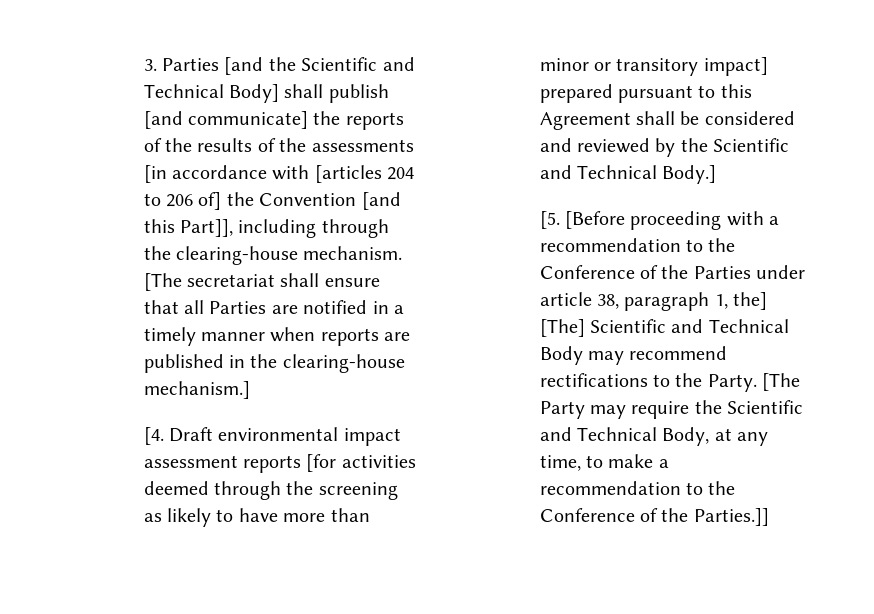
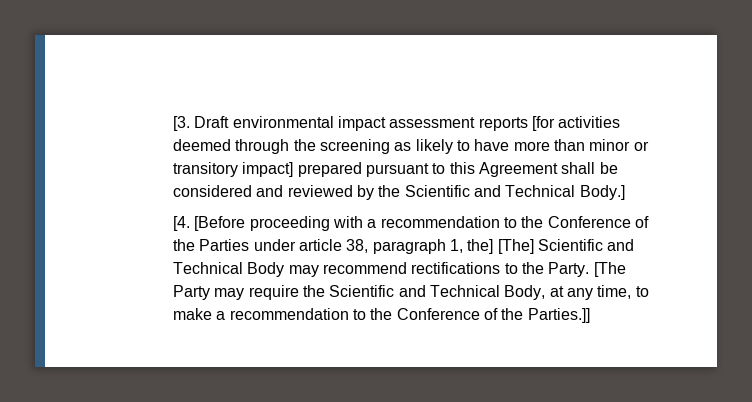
- 3. Parties [and the Scientific and Technical Body] shall publish [and communicate] the reports of the results of the assessments [in accordance with [articles 204 to 206 of] the Convention [and this Part]], including through the clearing-house mechanism. [The secretariat shall ensure that all Parties are notified in a timely manner when reports are published in the clearing-house mechanism.]
- [4. Draft environmental impact assessment reports [for activities deemed through the screening as likely to have more than minor or transitory impact] prepared pursuant to this Agreement shall be considered and reviewed by the Scientific and Technical Body.]
+ [3. Draft environmental impact assessment reports [for activities deemed through the screening as likely to have more than minor or transitory impact] prepared pursuant to this Agreement shall be considered and reviewed by the Scientific and Technical Body.]
- [5. [Before proceeding with a recommendation to the Conference of the Parties under article 38, paragraph 1, the] [The] Scientific and Technical Body may recommend rectifications to the Party.
+ [4. [Before proceeding with a recommendation to the Conference of the Parties under article 38, paragraph 1, the] [The] Scientific and Technical Body may recommend rectifications to the Party.

